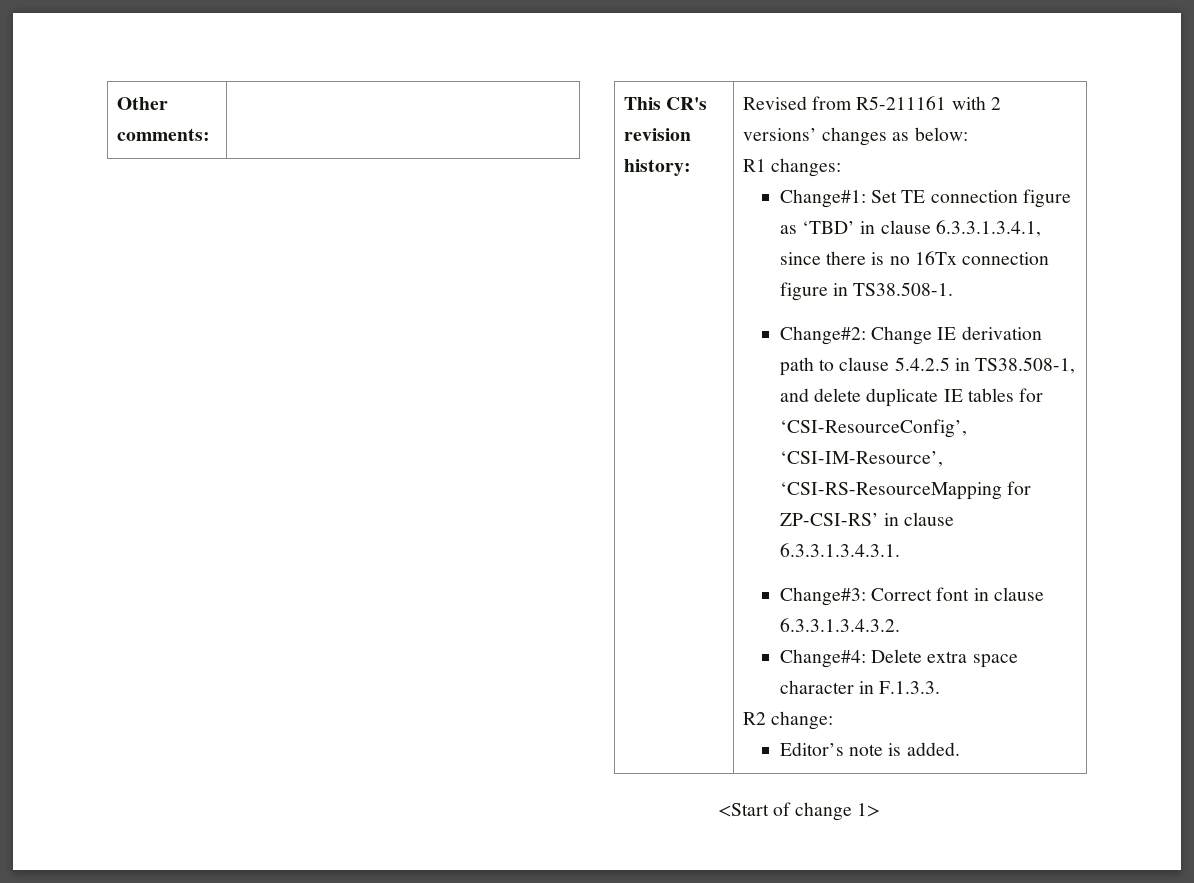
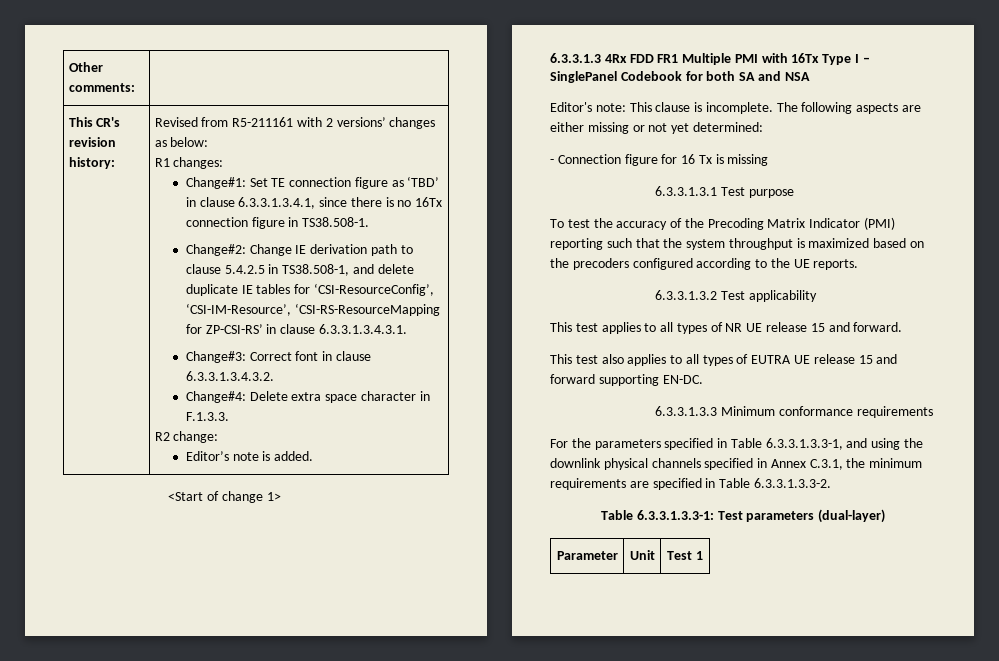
+ 6.3.3.1.3 4Rx FDD FR1 Multiple PMI with 16Tx Type I – SinglePanel Codebook for both SA and NSA
+ Editor's note: This clause is incomplete. The following aspects are either missing or not yet determined:
+ - Connection figure for 16 Tx is missing
+ 6.3.3.1.3.1 Test purpose
+ To test the accuracy of the Precoding Matrix Indicator (PMI) reporting such that the system throughput is maximized based on the precoders configured according to the UE reports.
+ 6.3.3.1.3.2 Test applicability
+ This test applies to all types of NR UE release 15 and forward.
+ This test also applies to all types of EUTRA UE release 15 and forward supporting EN-DC.
+ 6.3.3.1.3.3 Minimum conformance requirements
+ For the parameters specified in Table 6.3.3.1.3.3-1, and using the downlink physical channels specified in Annex C.3.1, the minimum requirements are specified in Table 6.3.3.1.3.3-2.
+ Table 6.3.3.1.3.3-1: Test parameters (dual-layer)
+ Parameter | Unit | Test 1

